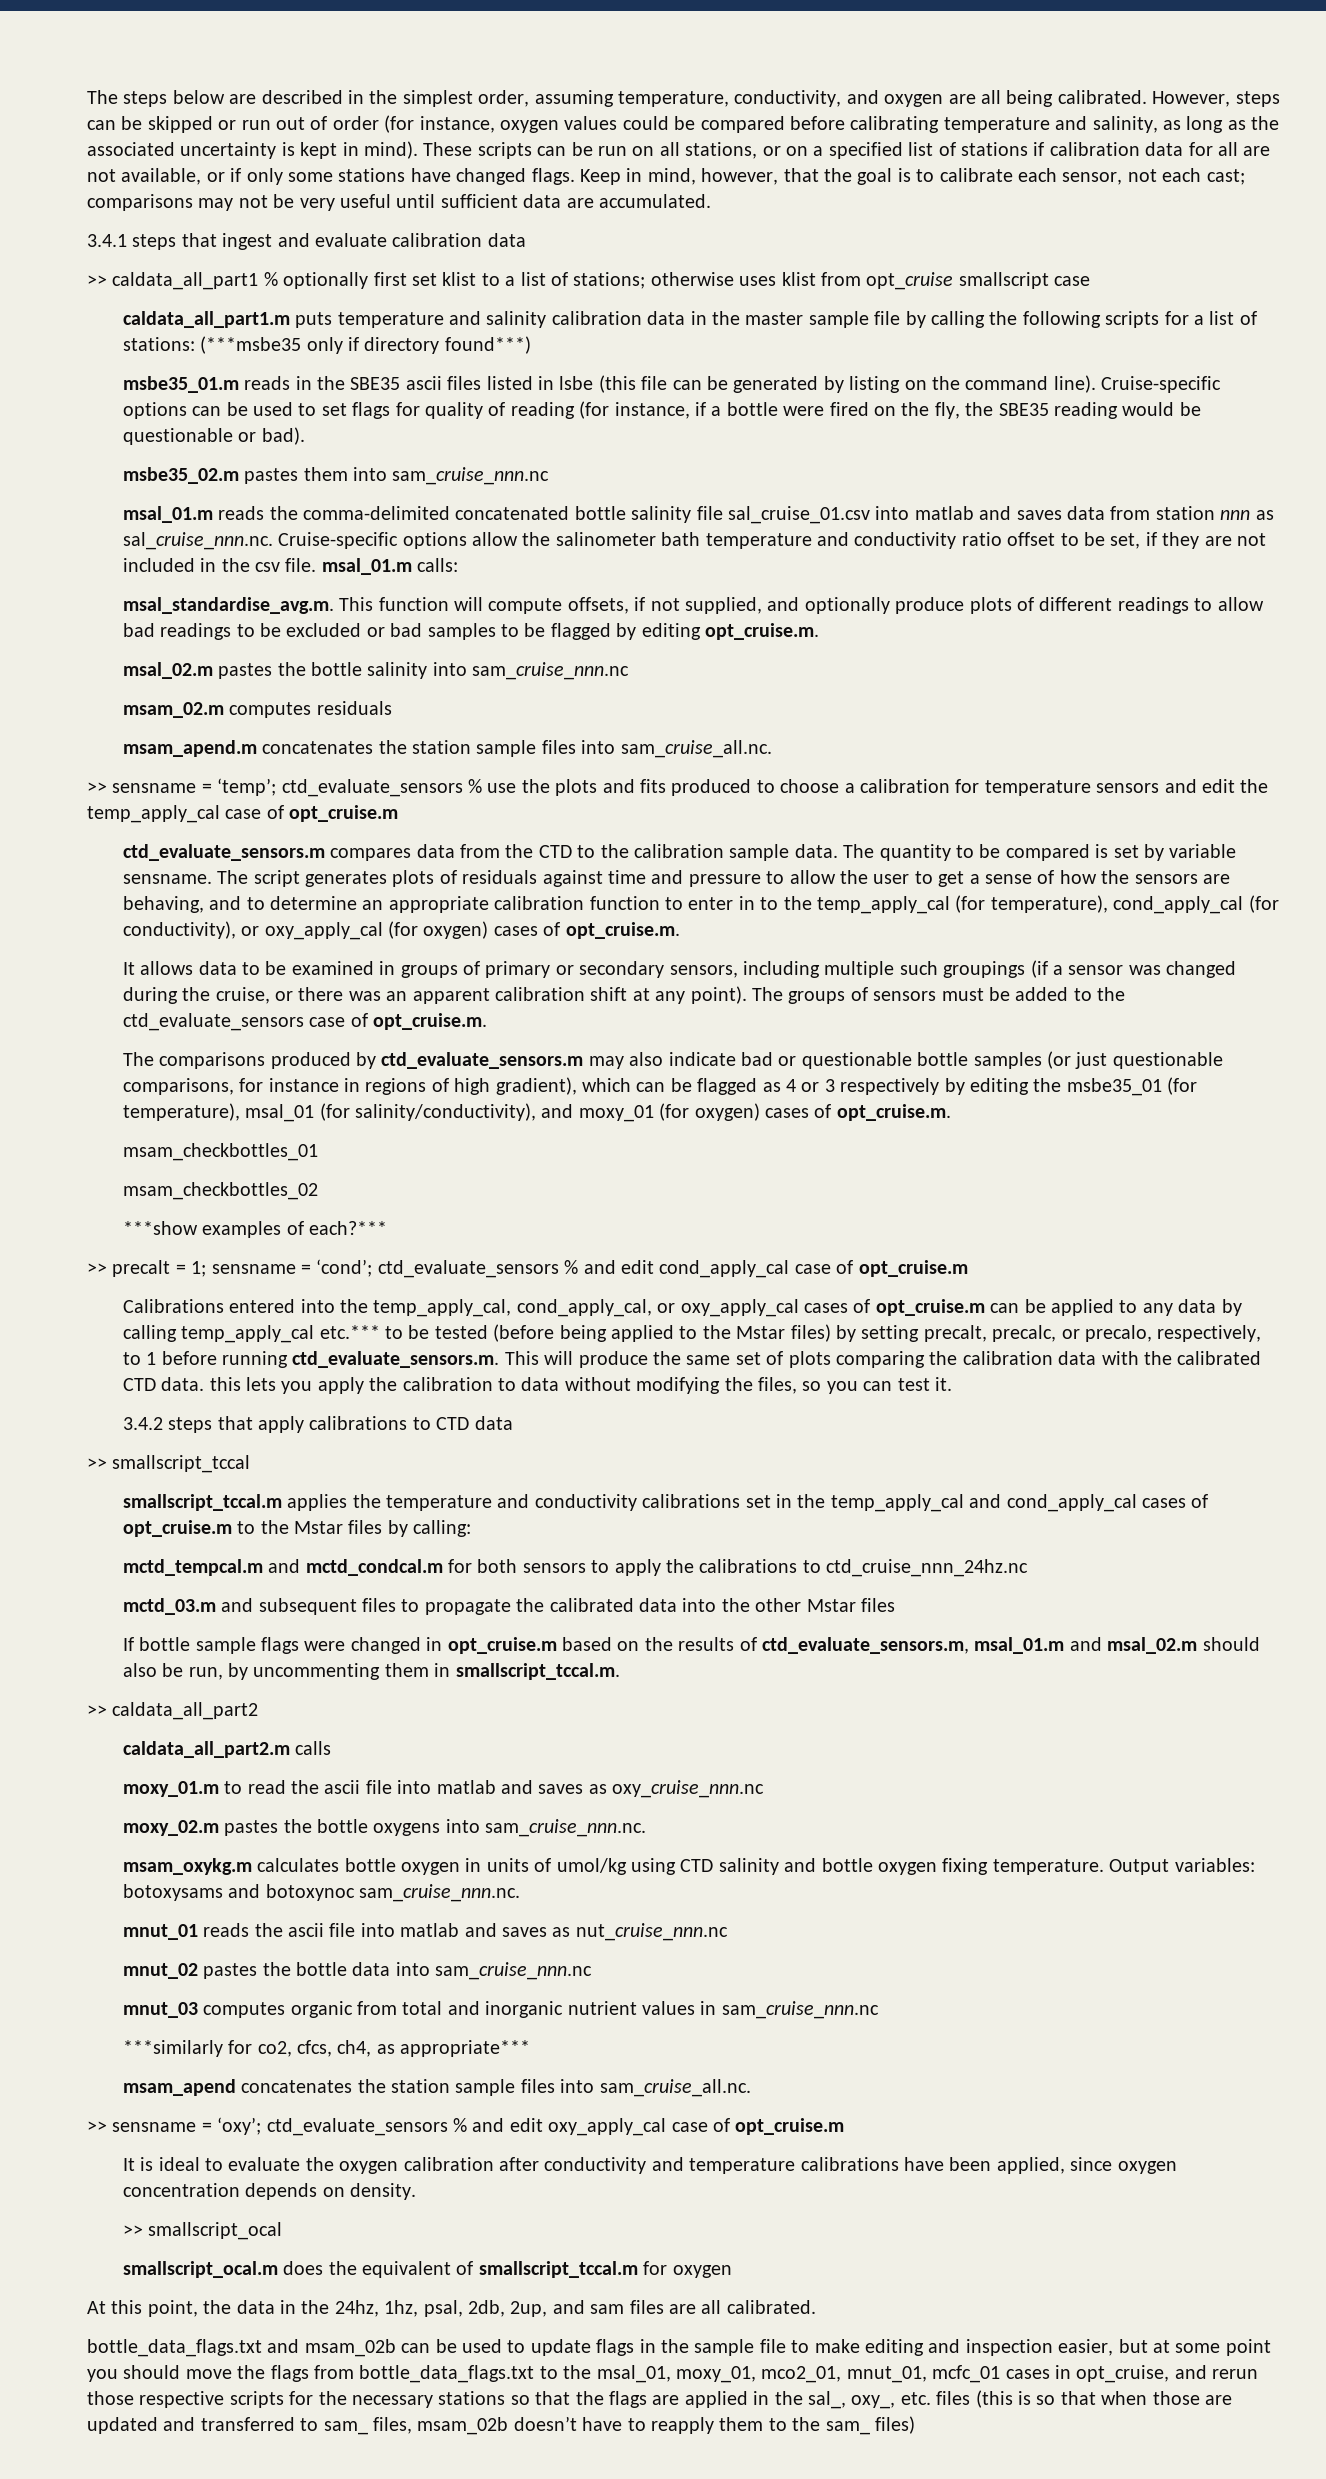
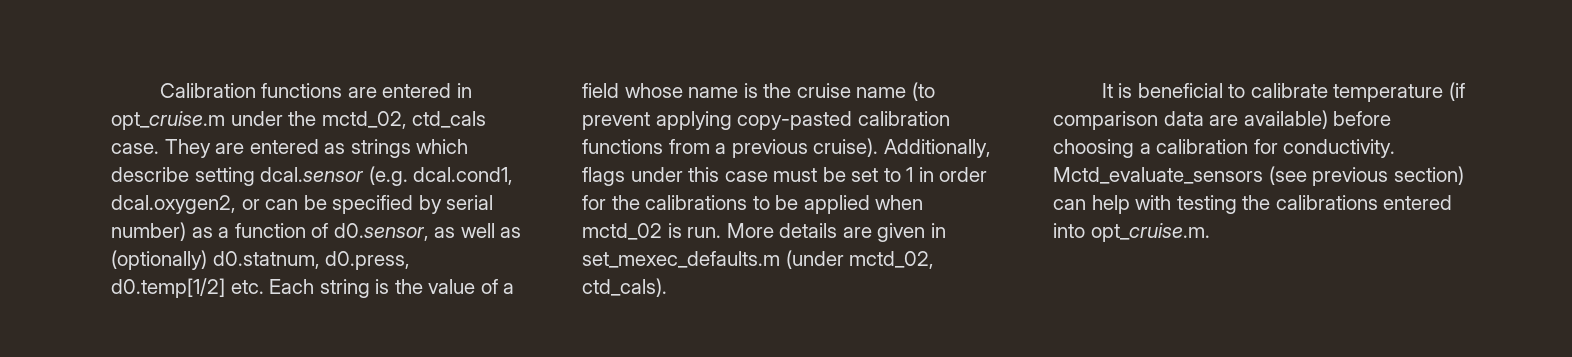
- The steps below are described in the simplest order, assuming temperature, conductivity, and oxygen are all being calibrated. However, steps can be skipped or run out of order (for instance, oxygen values could be compared before calibrating temperature and salinity, as long as the associated uncertainty is kept in mind). These scripts can be run on all stations, or on a specified list of stations if calibration data for all are not available, or if only some stations have changed flags. Keep in mind, however, that the goal is to calibrate each sensor, not each cast; comparisons may not be very useful until sufficient data are accumulated.
- 3.4.1 steps that ingest and evaluate calibration data
- >> caldata_all_part1 % optionally first set klist to a list of stations; otherwise uses klist from opt_cruise smallscript case
- caldata_all_part1.m puts temperature and salinity calibration data in the master sample file by calling the following scripts for a list of stations: (***msbe35 only if directory found***)
- msbe35_01.m reads in the SBE35 ascii files listed in lsbe (this file can be generated by listing on the command line). Cruise-specific options can be used to set flags for quality of reading (for instance, if a bottle were fired on the fly, the SBE35 reading would be questionable or bad).
- msbe35_02.m pastes them into sam_cruise_nnn.nc
- msal_01.m reads the comma-delimited concatenated bottle salinity file sal_cruise_01.csv into matlab and saves data from station nnn as sal_cruise_nnn.nc. Cruise-specific options allow the salinometer bath temperature and conductivity ratio offset to be set, if they are not included in the csv file. msal_01.m calls:
- msal_standardise_avg.m. This function will compute offsets, if not supplied, and optionally produce plots of different readings to allow bad readings to be excluded or bad samples to be flagged by editing opt_cruise.m.
- msal_02.m pastes the bottle salinity into sam_cruise_nnn.nc
- msam_02.m computes residuals
- msam_apend.m concatenates the station sample files into sam_cruise_all.nc.
- >> sensname = ‘temp’; ctd_evaluate_sensors % use the plots and fits produced to choose a calibration for temperature sensors and edit the temp_apply_cal case of opt_cruise.m
- ctd_evaluate_sensors.m compares data from the CTD to the calibration sample data. The quantity to be compared is set by variable sensname. The script generates plots of residuals against time and pressure to allow the user to get a sense of how the sensors are behaving, and to determine an appropriate calibration function to enter in to the temp_apply_cal (for temperature), cond_apply_cal (for conductivity), or oxy_apply_cal (for oxygen) cases of opt_cruise.m.
- It allows data to be examined in groups of primary or secondary sensors, including multiple such groupings (if a sensor was changed during the cruise, or there was an apparent calibration shift at any point). The groups of sensors must be added to the ctd_evaluate_sensors case of opt_cruise.m.
- The comparisons produced by ctd_evaluate_sensors.m may also indicate bad or questionable bottle samples (or just questionable comparisons, for instance in regions of high gradient), which can be flagged as 4 or 3 respectively by editing the msbe35_01 (for temperature), msal_01 (for salinity/conductivity), and moxy_01 (for oxygen) cases of opt_cruise.m.
- msam_checkbottles_01
- msam_checkbottles_02
- ***show examples of each?***
- >> precalt = 1; sensname = ‘cond’; ctd_evaluate_sensors % and edit cond_apply_cal case of opt_cruise.m
- Calibrations entered into the temp_apply_cal, cond_apply_cal, or oxy_apply_cal cases of opt_cruise.m can be applied to any data by calling temp_apply_cal etc.*** to be tested (before being applied to the Mstar files) by setting precalt, precalc, or precalo, respectively, to 1 before running ctd_evaluate_sensors.m. This will produce the same set of plots comparing the calibration data with the calibrated CTD data. this lets you apply the calibration to data without modifying the files, so you can test it.
- 3.4.2 steps that apply calibrations to CTD data
- >> smallscript_tccal
- smallscript_tccal.m applies the temperature and conductivity calibrations set in the temp_apply_cal and cond_apply_cal cases of opt_cruise.m to the Mstar files by calling:
- mctd_tempcal.m and mctd_condcal.m for both sensors to apply the calibrations to ctd_cruise_nnn_24hz.nc
- mctd_03.m and subsequent files to propagate the calibrated data into the other Mstar files
- If bottle sample flags were changed in opt_cruise.m based on the results of ctd_evaluate_sensors.m, msal_01.m and msal_02.m should also be run, by uncommenting them in smallscript_tccal.m.
- >> caldata_all_part2
- caldata_all_part2.m calls
- moxy_01.m to read the ascii file into matlab and saves as oxy_cruise_nnn.nc
- moxy_02.m pastes the bottle oxygens into sam_cruise_nnn.nc.
- msam_oxykg.m calculates bottle oxygen in units of umol/kg using CTD salinity and bottle oxygen fixing temperature. Output variables: botoxysams and botoxynoc sam_cruise_nnn.nc.
- mnut_01 reads the ascii file into matlab and saves as nut_cruise_nnn.nc
- mnut_02 pastes the bottle data into sam_cruise_nnn.nc
- mnut_03 computes organic from total and inorganic nutrient values in sam_cruise_nnn.nc
- ***similarly for co2, cfcs, ch4, as appropriate***
- msam_apend concatenates the station sample files into sam_cruise_all.nc.
- >> sensname = ‘oxy’; ctd_evaluate_sensors % and edit oxy_apply_cal case of opt_cruise.m
- It is ideal to evaluate the oxygen calibration after conductivity and temperature calibrations have been applied, since oxygen concentration depends on density.
- >> smallscript_ocal
- smallscript_ocal.m does the equivalent of smallscript_tccal.m for oxygen
- At this point, the data in the 24hz, 1hz, psal, 2db, 2up, and sam files are all calibrated.
- bottle_data_flags.txt and msam_02b can be used to update flags in the sample file to make editing and inspection easier, but at some point you should move the flags from bottle_data_flags.txt to the msal_01, moxy_01, mco2_01, mnut_01, mcfc_01 cases in opt_cruise, and rerun those respective scripts for the necessary stations so that the flags are applied in the sal_, oxy_, etc. files (this is so that when those are updated and transferred to sam_ files, msam_02b doesn’t have to reapply them to the sam_ files)
+ Calibration functions are entered in opt_cruise.m under the mctd_02, ctd_cals case. They are entered as strings which describe setting dcal.sensor (e.g. dcal.cond1, dcal.oxygen2, or can be specified by serial number) as a function of d0.sensor, as well as (optionally) d0.statnum, d0.press, d0.temp[1/2] etc. Each string is the value of a field whose name is the cruise name (to prevent applying copy-pasted calibration functions from a previous cruise). Additionally, flags under this case must be set to 1 in order for the calibrations to be applied when mctd_02 is run. More details are given in set_mexec_defaults.m (under mctd_02, ctd_cals).
+ It is beneficial to calibrate temperature (if comparison data are available) before choosing a calibration for conductivity. Mctd_evaluate_sensors (see previous section) can help with testing the calibrations entered into opt_cruise.m.

